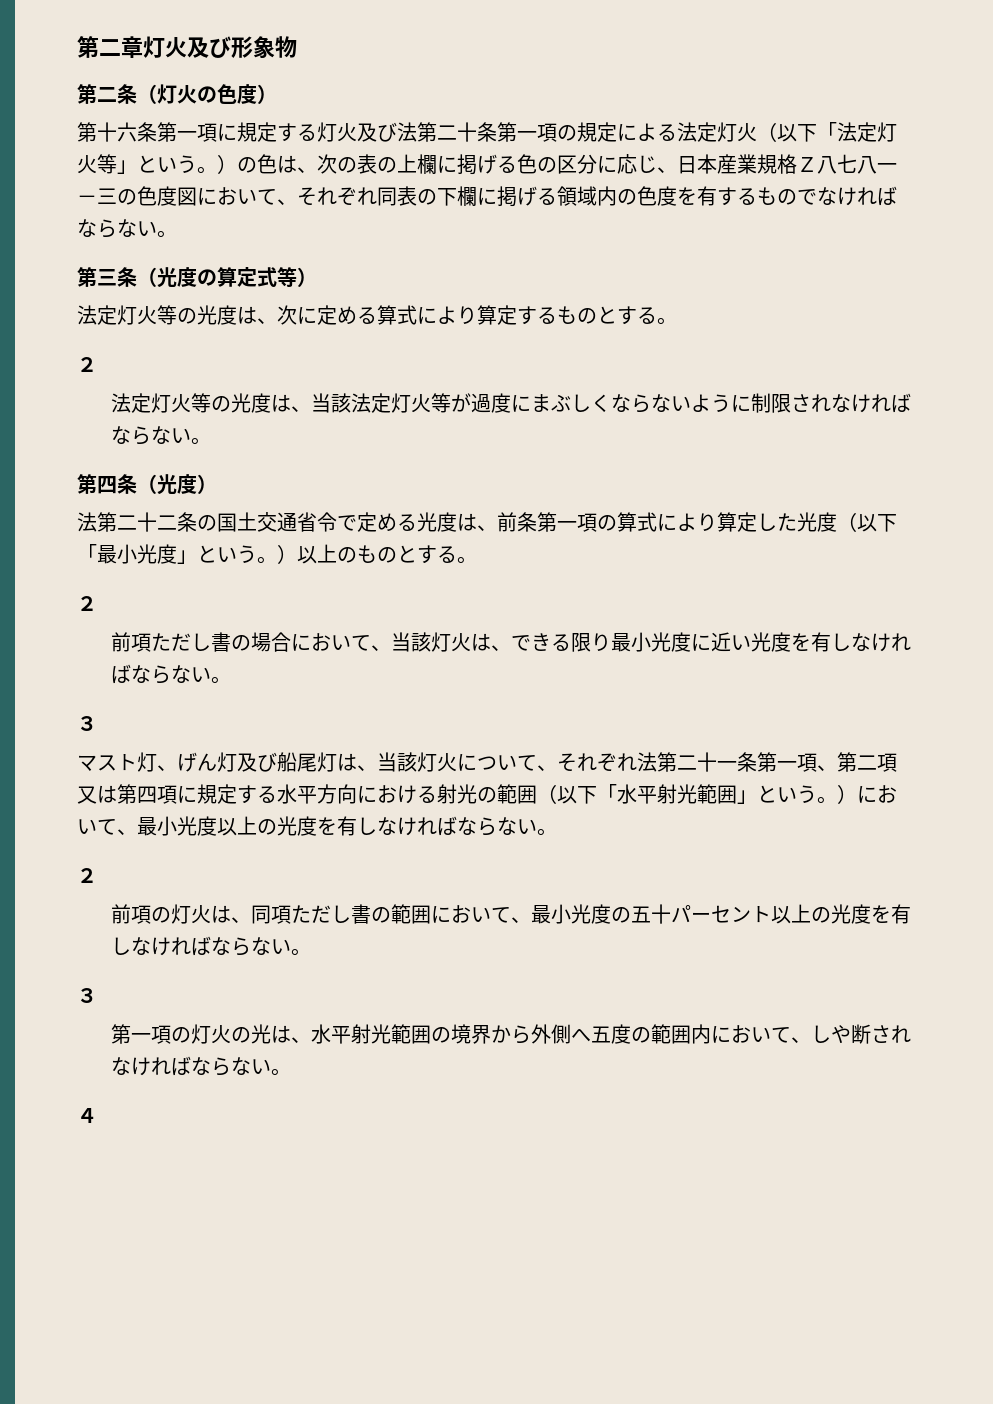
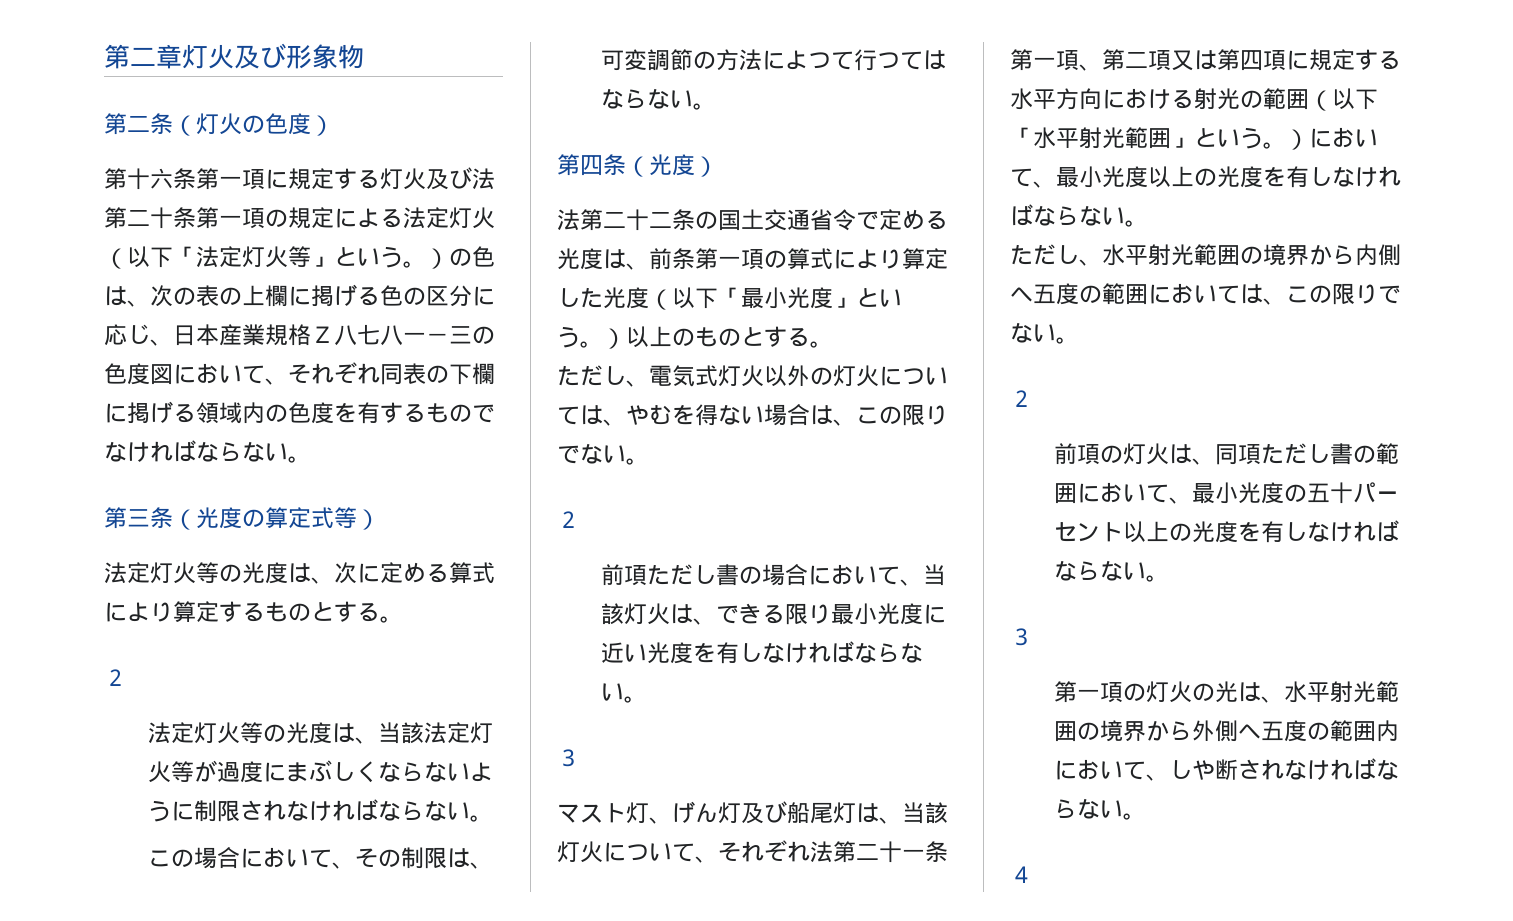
+ この場合において、その制限は、可変調節の方法によつて行つてはならない。
+ ただし、電気式灯火以外の灯火については、やむを得ない場合は、この限りでない。
+ ただし、水平射光範囲の境界から内側へ五度の範囲においては、この限りでない。

